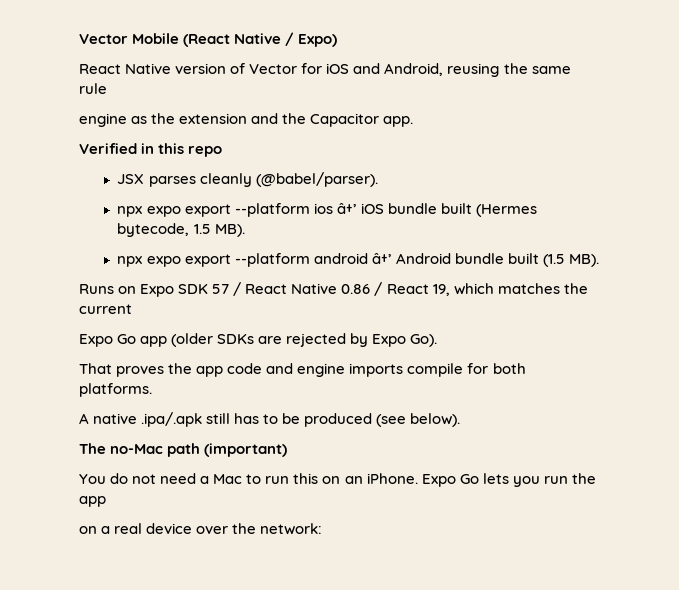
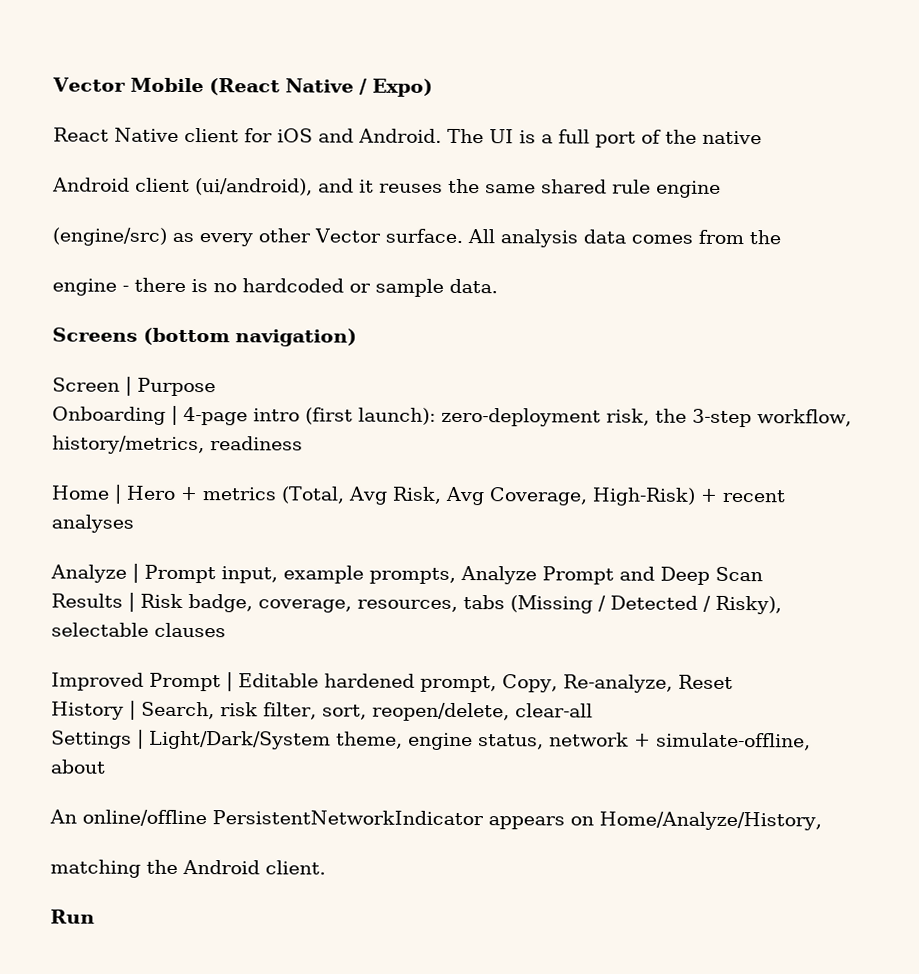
- React Native version of Vector for iOS and Android, reusing the same rule
- engine as the extension and the Capacitor app.
- Verified in this repo
- JSX parses cleanly (@babel/parser).
- npx expo export --platform ios â†’ iOS bundle built (Hermes bytecode, 1.5 MB).
- npx expo export --platform android â†’ Android bundle built (1.5 MB).
- Runs on Expo SDK 57 / React Native 0.86 / React 19, which matches the current
- Expo Go app (older SDKs are rejected by Expo Go).
- That proves the app code and engine imports compile for both platforms.
- A native .ipa/.apk still has to be produced (see below).
- The no-Mac path (important)
- You do not need a Mac to run this on an iPhone. Expo Go lets you run the app
- on a real device over the network:
+ React Native client for iOS and Android. The UI is a full port of the native
+ Android client (ui/android), and it reuses the same shared rule engine
+ (engine/src) as every other Vector surface. All analysis data comes from the
+ engine - there is no hardcoded or sample data.
+ Screens (bottom navigation)
+ Screen | Purpose
+ Onboarding | 4-page intro (first launch): zero-deployment risk, the 3-step workflow, history/metrics, readiness
+ Home | Hero + metrics (Total, Avg Risk, Avg Coverage, High-Risk) + recent analyses
+ Analyze | Prompt input, example prompts, Analyze Prompt and Deep Scan
+ Results | Risk badge, coverage, resources, tabs (Missing / Detected / Risky), selectable clauses
+ Improved Prompt | Editable hardened prompt, Copy, Re-analyze, Reset
+ History | Search, risk filter, sort, reopen/delete, clear-all
+ Settings | Light/Dark/System theme, engine status, network + simulate-offline, about
+ An online/offline PersistentNetworkIndicator appears on Home/Analyze/History,
+ matching the Android client.
+ Run

